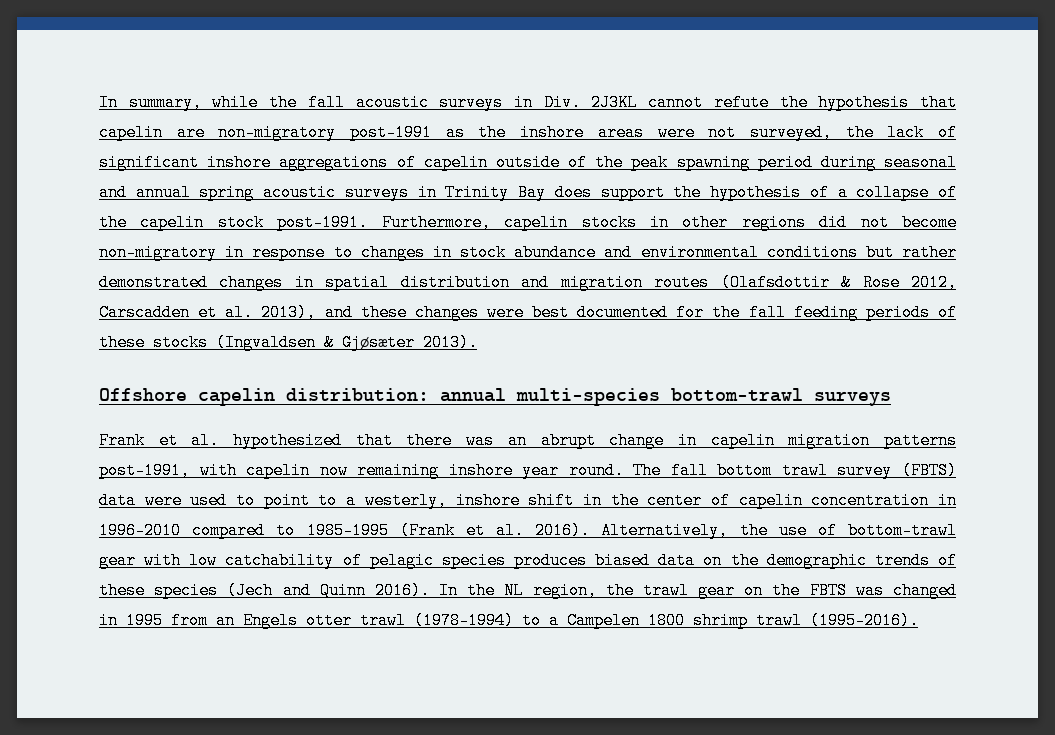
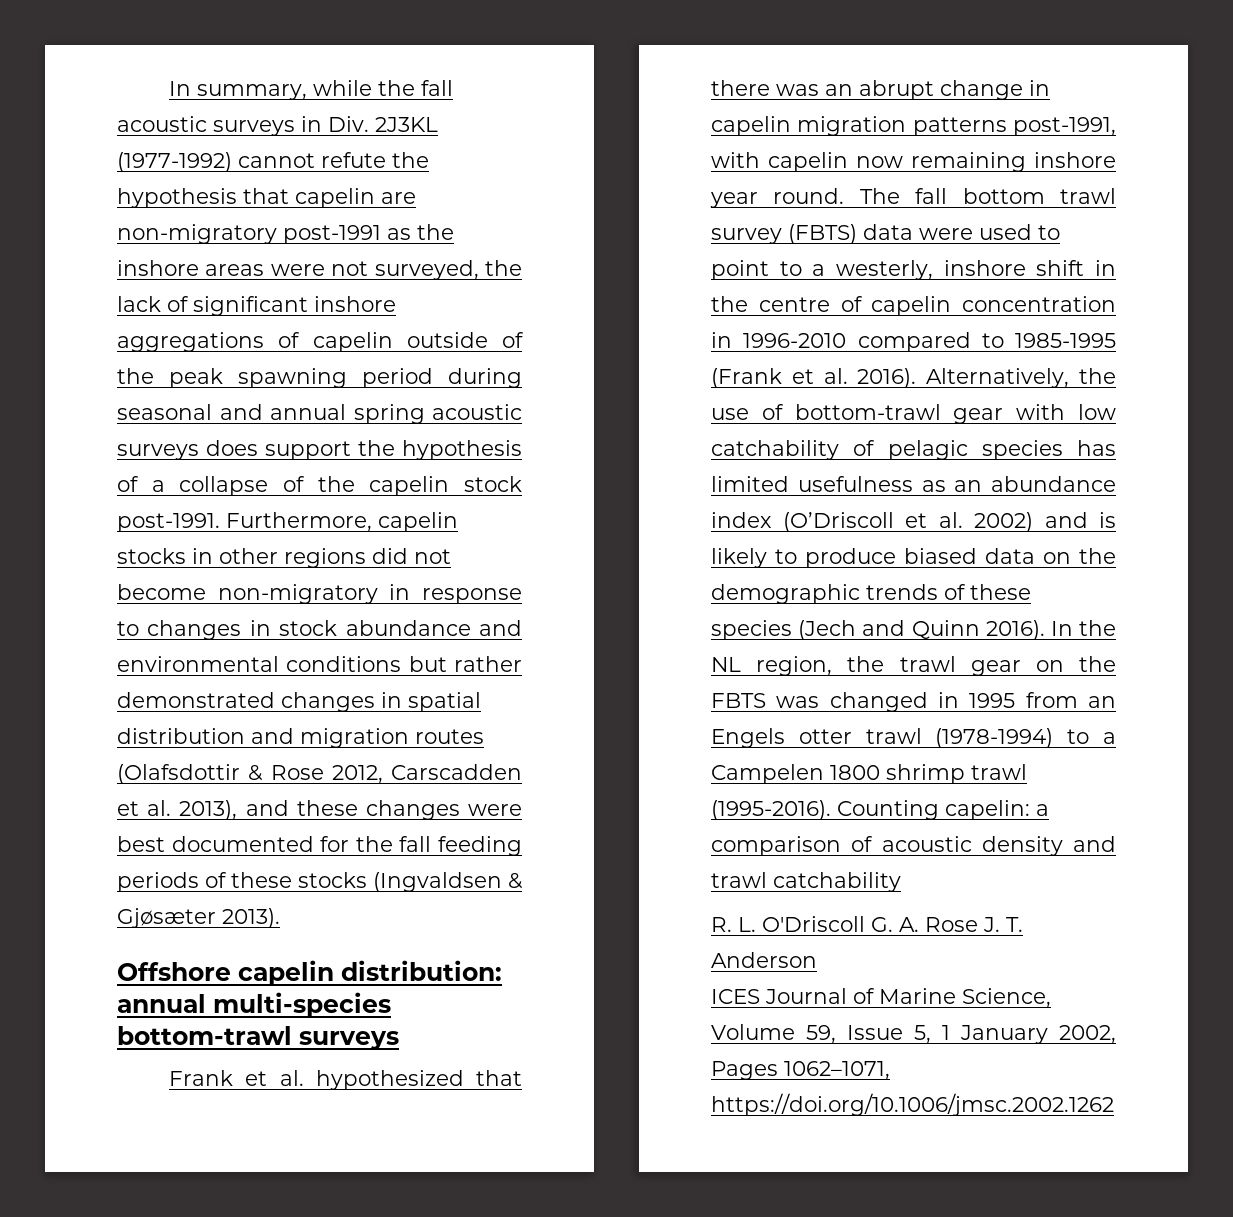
- In summary, while the fall acoustic surveys in Div. 2J3KL cannot refute the hypothesis that capelin are non-migratory post-1991 as the inshore areas were not surveyed, the lack of significant inshore aggregations of capelin outside of the peak spawning period during seasonal and annual spring acoustic surveys in Trinity Bay does support the hypothesis of a collapse of the capelin stock post-1991.
+ In summary, while the fall acoustic surveys in Div. 2J3KL (1977-1992) cannot refute the hypothesis that capelin are non-migratory post-1991 as the inshore areas were not surveyed, the lack of significant inshore aggregations of capelin outside of the peak spawning period during seasonal and annual spring acoustic surveys does support the hypothesis of a collapse of the capelin stock post-1991.
- The fall bottom trawl survey (FBTS) data were used to point to a westerly, inshore shift in the center of capelin concentration in 1996-2010 compared to 1985-1995 (Frank et al. 2016).
+ The fall bottom trawl survey (FBTS) data were used to point to a westerly, inshore shift in the centre of capelin concentration in 1996-2010 compared to 1985-1995 (Frank et al. 2016).
- Alternatively, the use of bottom-trawl gear with low catchability of pelagic species produces biased data on the demographic trends of these species (Jech and Quinn 2016).
+ Alternatively, the use of bottom-trawl gear with low catchability of pelagic species has limited usefulness as an abundance index (O’Driscoll et al. 2002) and is likely to produce biased data on the demographic trends of these species (Jech and Quinn 2016).
+ Counting capelin: a comparison of acoustic density and trawl catchability
+ R. L. O'Driscoll G. A. Rose J. T. Anderson
+ ICES Journal of Marine Science, Volume 59, Issue 5, 1 January 2002, Pages 1062–1071, https://doi.org/10.1006/jmsc.2002.1262

